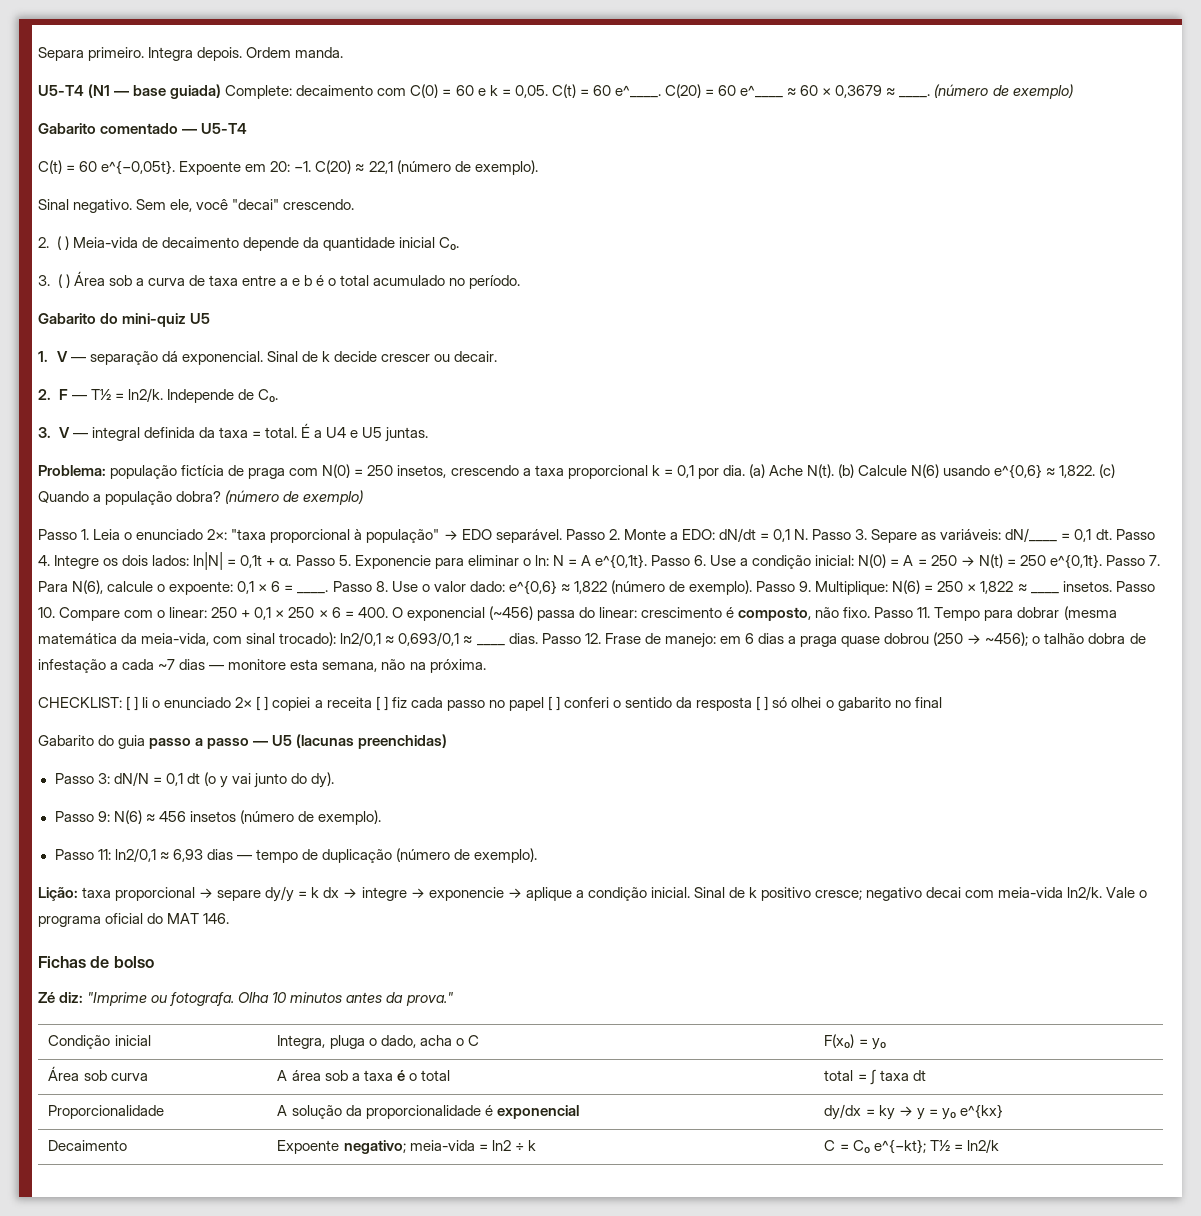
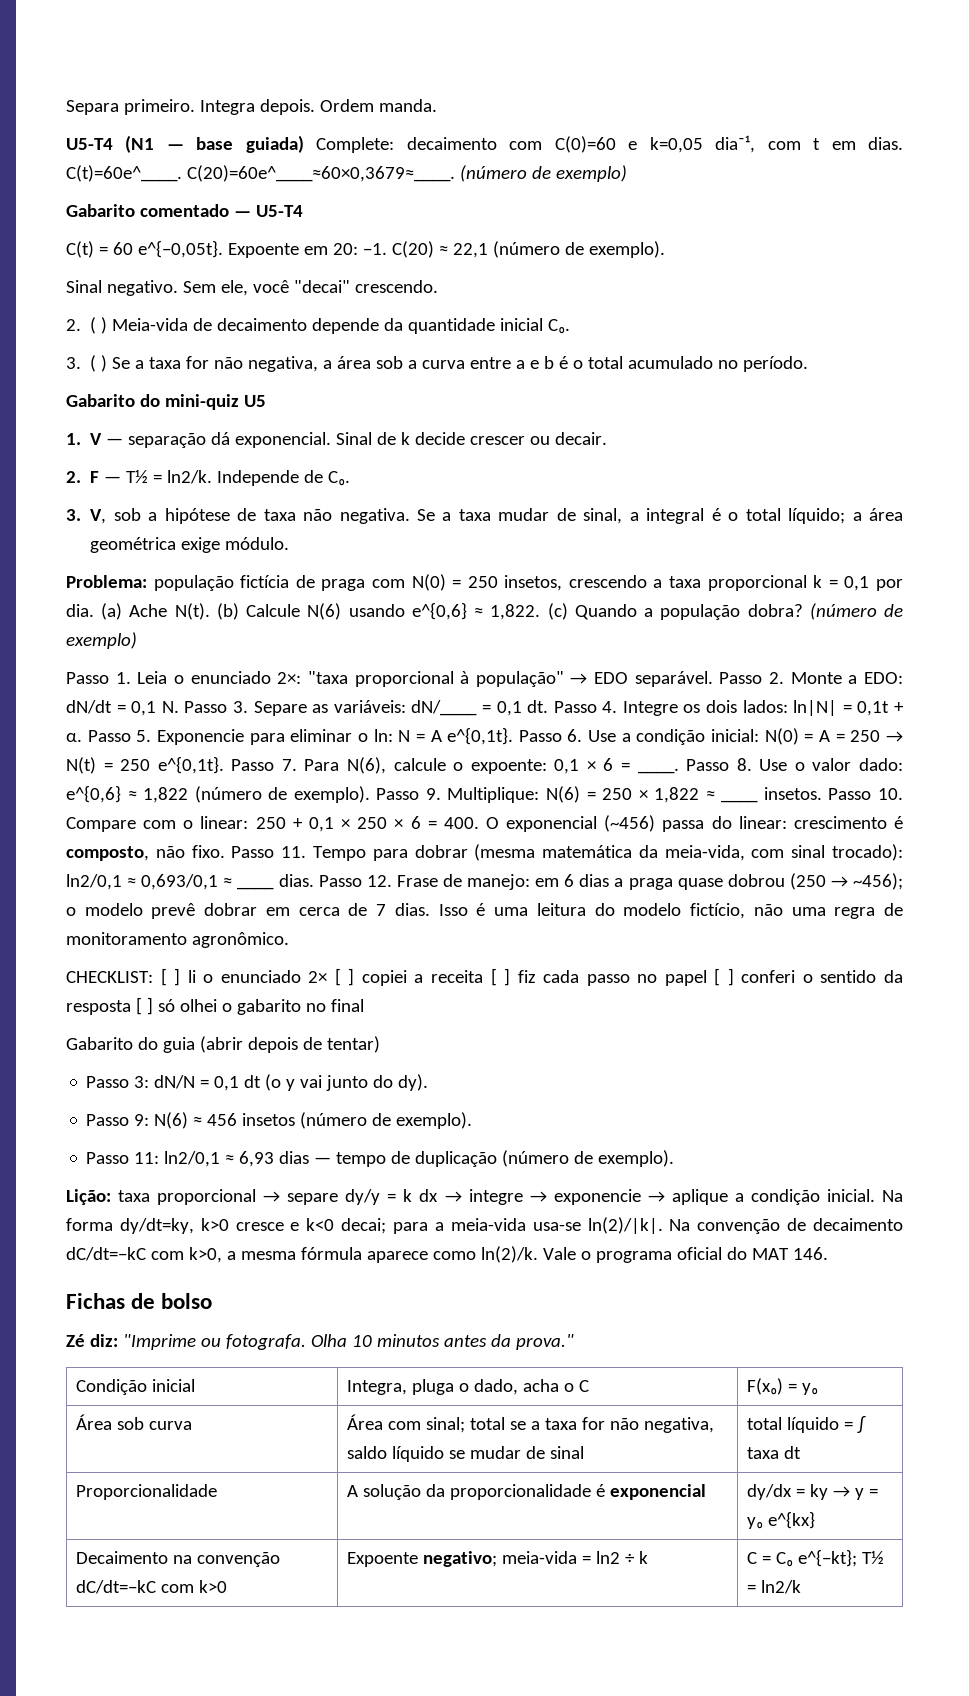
- U5-T4 (N1 — base guiada) Complete: decaimento com C(0) = 60 e k = 0,05. C(t) = 60 e^____. C(20) = 60 e^____ ≈ 60 × 0,3679 ≈ ____.
+ U5-T4 (N1 — base guiada) Complete: decaimento com C(0)=60 e k=0,05 dia⁻¹, com t em dias. C(t)=60e^____. C(20)=60e^____≈60×0,3679≈____.
- 3. ( ) Área sob a curva de taxa entre a e b é o total acumulado no período.
+ 3. ( ) Se a taxa for não negativa, a área sob a curva entre a e b é o total acumulado no período.
- 3. V — integral definida da taxa = total. É a U4 e U5 juntas.
+ 3. V, sob a hipótese de taxa não negativa. Se a taxa mudar de sinal, a integral é o total líquido; a área geométrica exige módulo.
- Passo 12. Frase de manejo: em 6 dias a praga quase dobrou (250 → ~456); o talhão dobra de infestação a cada ~7 dias — monitore esta semana, não na próxima.
+ Passo 12. Frase de manejo: em 6 dias a praga quase dobrou (250 → ~456); o modelo prevê dobrar em cerca de 7 dias. Isso é uma leitura do modelo fictício, não uma regra de monitoramento agronômico.
- Gabarito do guia passo a passo — U5 (lacunas preenchidas)
+ Gabarito do guia (abrir depois de tentar)
- Sinal de k positivo cresce; negativo decai com meia-vida ln2/k.
+ Na forma dy/dt=ky, k>0 cresce e k<0 decai; para a meia-vida usa-se ln(2)/|k|. Na convenção de decaimento dC/dt=−kC com k>0, a mesma fórmula aparece como ln(2)/k.
- Área sob curva | A área sob a taxa é o total | total = ∫ taxa dt
+ Área sob curva | Área com sinal; total se a taxa for não negativa, saldo líquido se mudar de sinal | total líquido = ∫ taxa dt
- Decaimento | Expoente negativo; meia-vida = ln2 ÷ k | C = C₀ e^{−kt}; T½ = ln2/k
+ Decaimento na convenção dC/dt=−kC com k>0 | Expoente negativo; meia-vida = ln2 ÷ k | C = C₀ e^{−kt}; T½ = ln2/k

